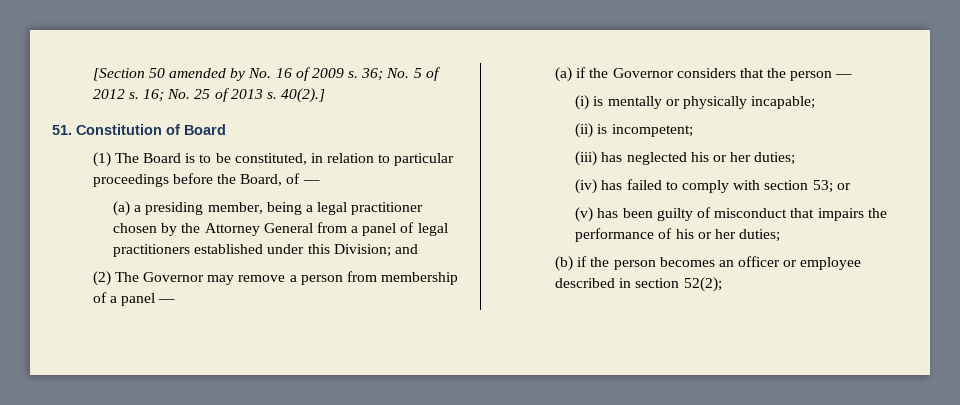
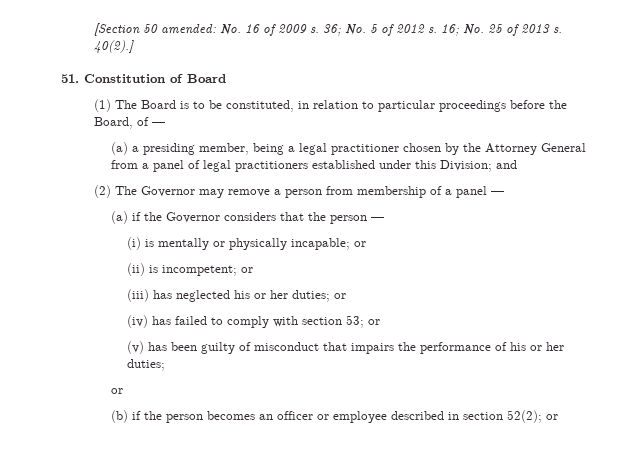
- [Section 50 amended by No. 16 of 2009 s.
+ [Section 50 amended: No. 16 of 2009 s.
- (i) is mentally or physically incapable;
+ (i) is mentally or physically incapable; or
- (ii) is incompetent;
+ (ii) is incompetent; or
- (iii) has neglected his or her duties;
+ (iii) has neglected his or her duties; or
  (v) has been guilty of misconduct that impairs the performance of his or her duties;
+ or
- (b) if the person becomes an officer or employee described in section 52(2);
+ (b) if the person becomes an officer or employee described in section 52(2); or

